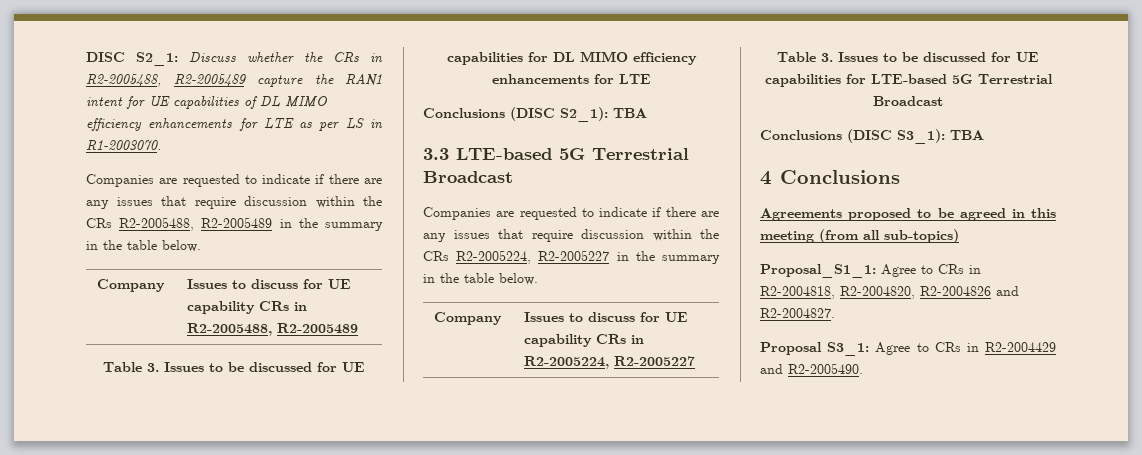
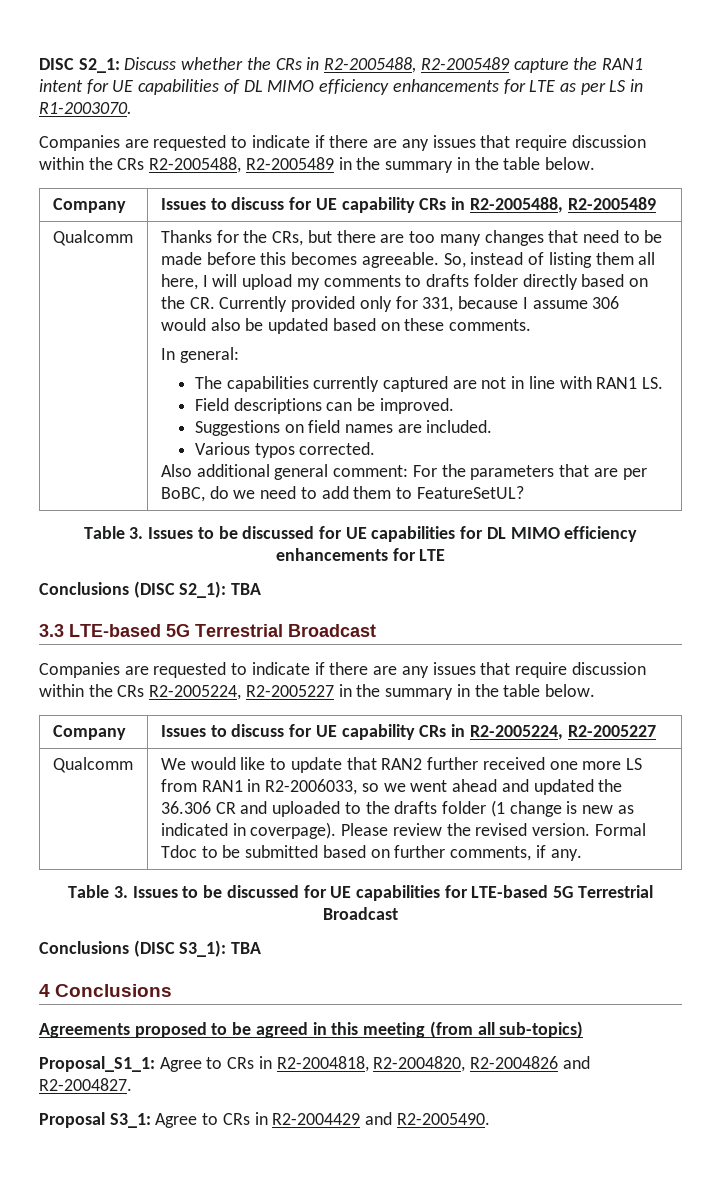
+ Qualcomm | Thanks for the CRs, but there are too many changes that need to be made before this becomes agreeable. So, instead of listing them all here, I will upload my comments to drafts folder directly based on the CR. Currently provided only for 331, because I assume 306 would also be updated based on these comments.
+ In general:
+ The capabilities currently captured are not in line with RAN1 LS.
+ Field descriptions can be improved.
+ Suggestions on field names are included.
+ Various typos corrected.
+ Also additional general comment: For the parameters that are per BoBC, do we need to add them to FeatureSetUL?
+ Qualcomm | We would like to update that RAN2 further received one more LS from RAN1 in R2-2006033, so we went ahead and updated the 36.306 CR and uploaded to the drafts folder (1 change is new as indicated in coverpage). Please review the revised version. Formal Tdoc to be submitted based on further comments, if any.

